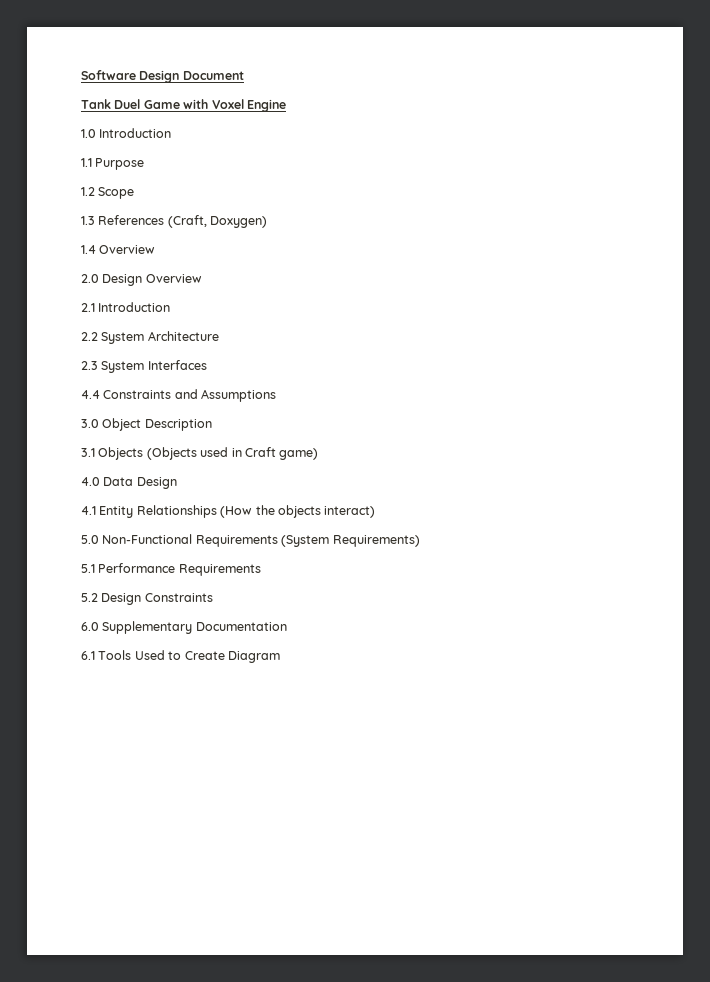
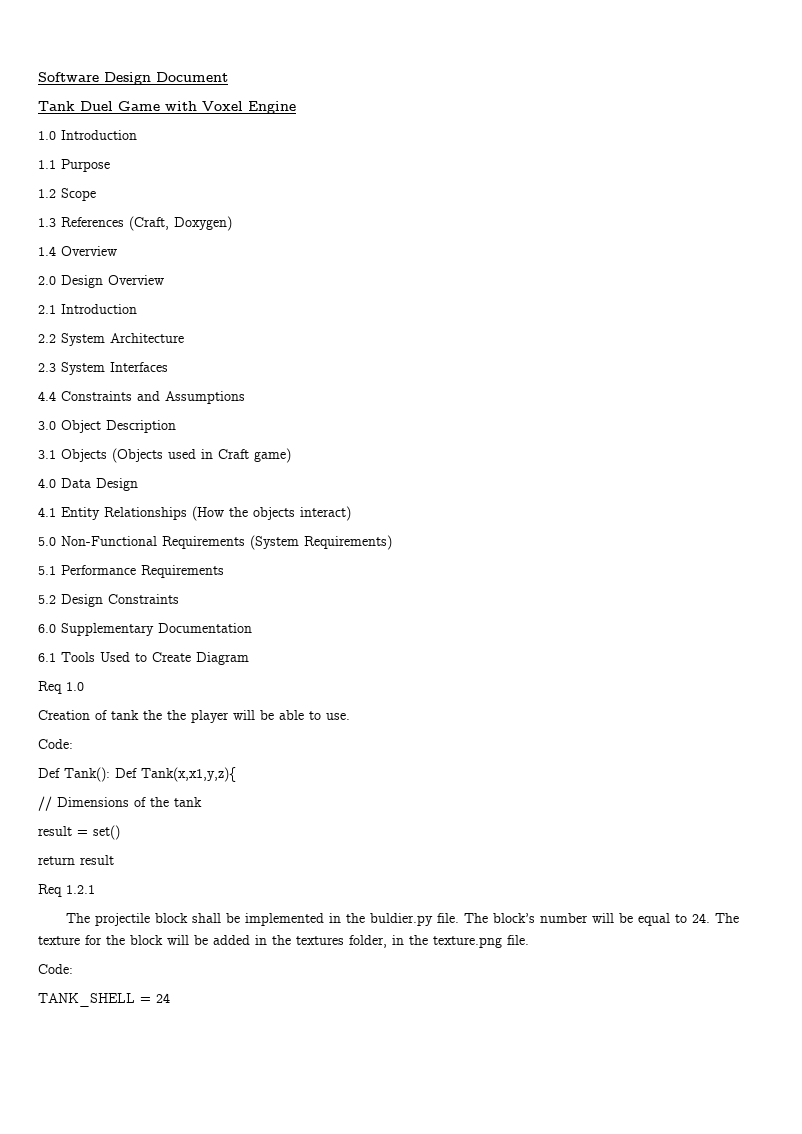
+ Req 1.0
+ Creation of tank the the player will be able to use.
+ Code:
+ Def Tank(): Def Tank(x,x1,y,z){
+ // Dimensions of the tank
+ result = set()
+ return result
+ Req 1.2.1
+ The projectile block shall be implemented in the buldier.py file. The block’s number will be equal to 24. The texture for the block will be added in the textures folder, in the texture.png file.
+ Code:
+ TANK_SHELL = 24

